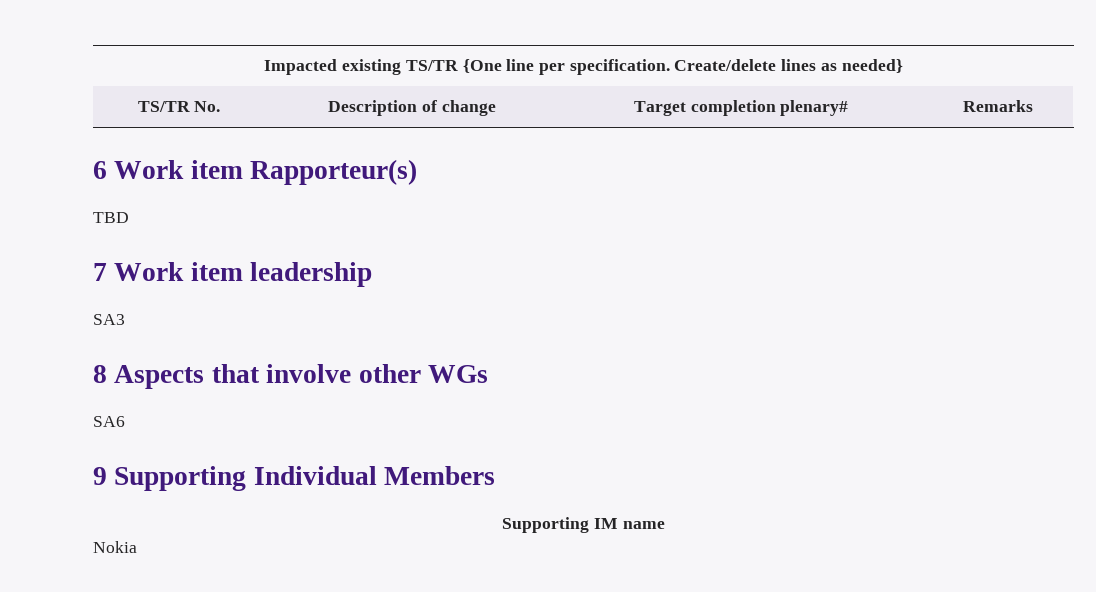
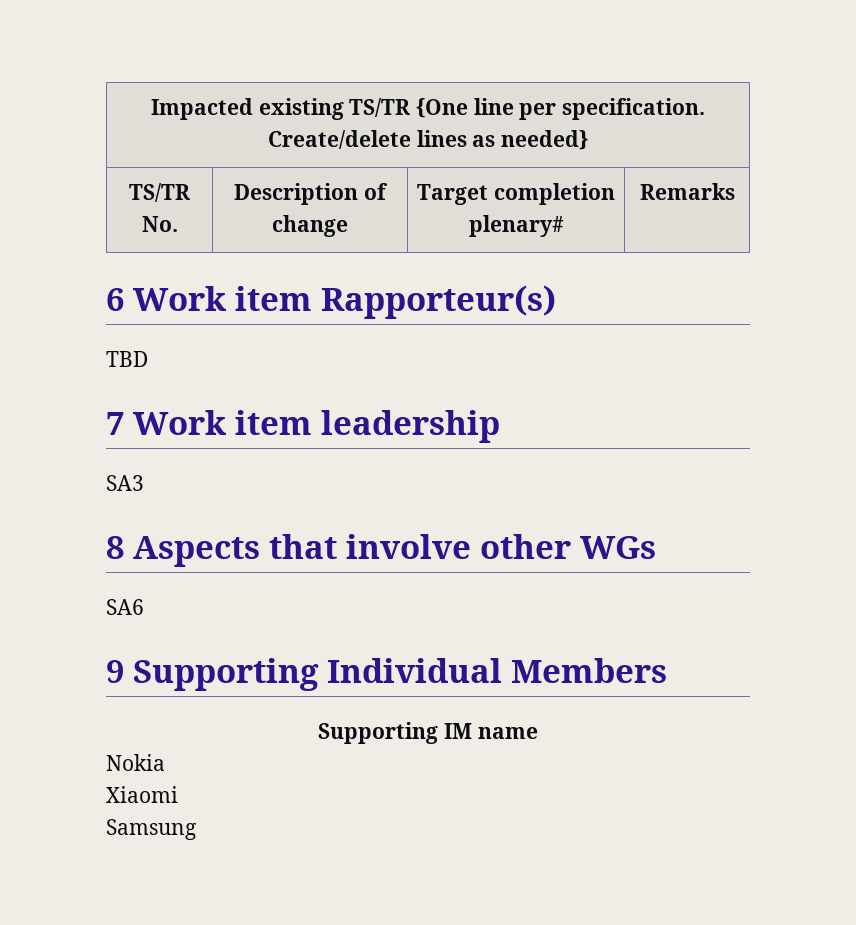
+ Xiaomi
+ Samsung

